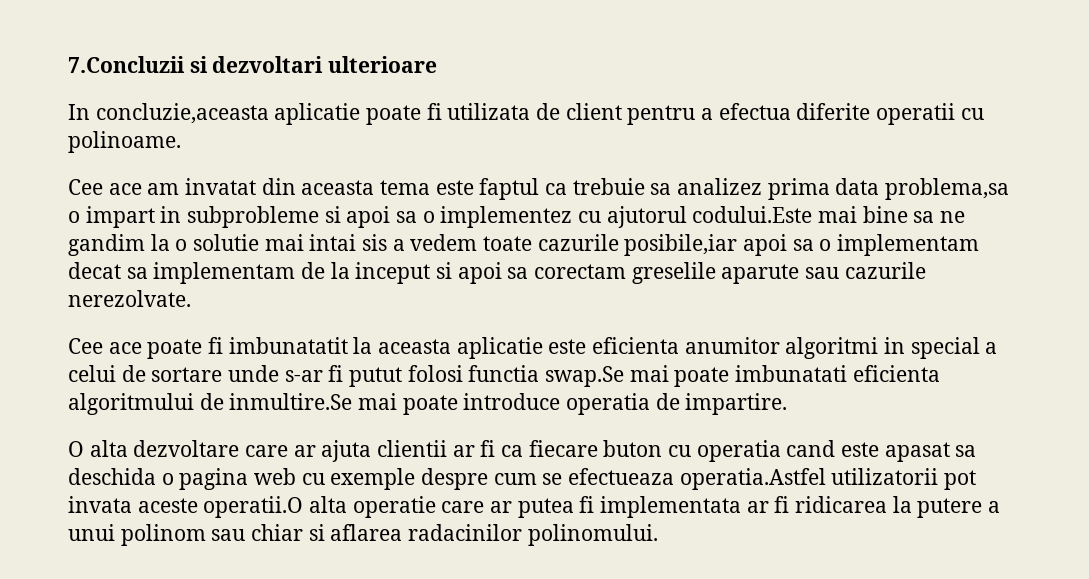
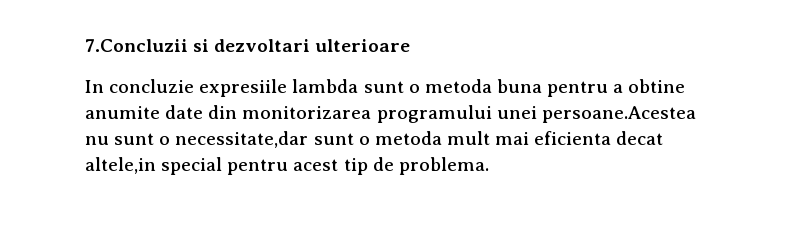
- In concluzie,aceasta aplicatie poate fi utilizata de client pentru a efectua diferite operatii cu polinoame.
- Cee ace am invatat din aceasta tema este faptul ca trebuie sa analizez prima data problema,sa o impart in subprobleme si apoi sa o implementez cu ajutorul codului.Este mai bine sa ne gandim la o solutie mai intai sis a vedem toate cazurile posibile,iar apoi sa o implementam decat sa implementam de la inceput si apoi sa corectam greselile aparute sau cazurile nerezolvate.
- Cee ace poate fi imbunatatit la aceasta aplicatie este eficienta anumitor algoritmi in special a celui de sortare unde s-ar fi putut folosi functia swap.Se mai poate imbunatati eficienta algoritmului de inmultire.Se mai poate introduce operatia de impartire.
- O alta dezvoltare care ar ajuta clientii ar fi ca fiecare buton cu operatia cand este apasat sa deschida o pagina web cu exemple despre cum se efectueaza operatia.Astfel utilizatorii pot invata aceste operatii.O alta operatie care ar putea fi implementata ar fi ridicarea la putere a unui polinom sau chiar si aflarea radacinilor polinomului.
+ In concluzie expresiile lambda sunt o metoda buna pentru a obtine anumite date din monitorizarea programului unei persoane.Acestea nu sunt o necessitate,dar sunt o metoda mult mai eficienta decat altele,in special pentru acest tip de problema.

